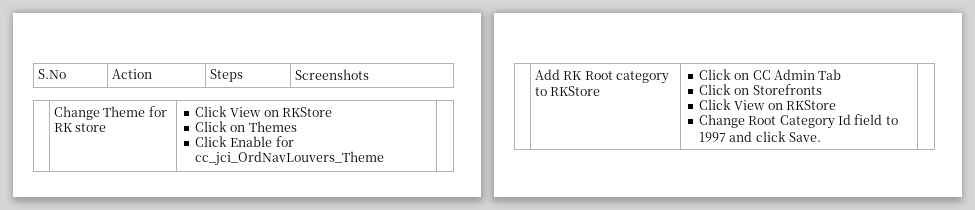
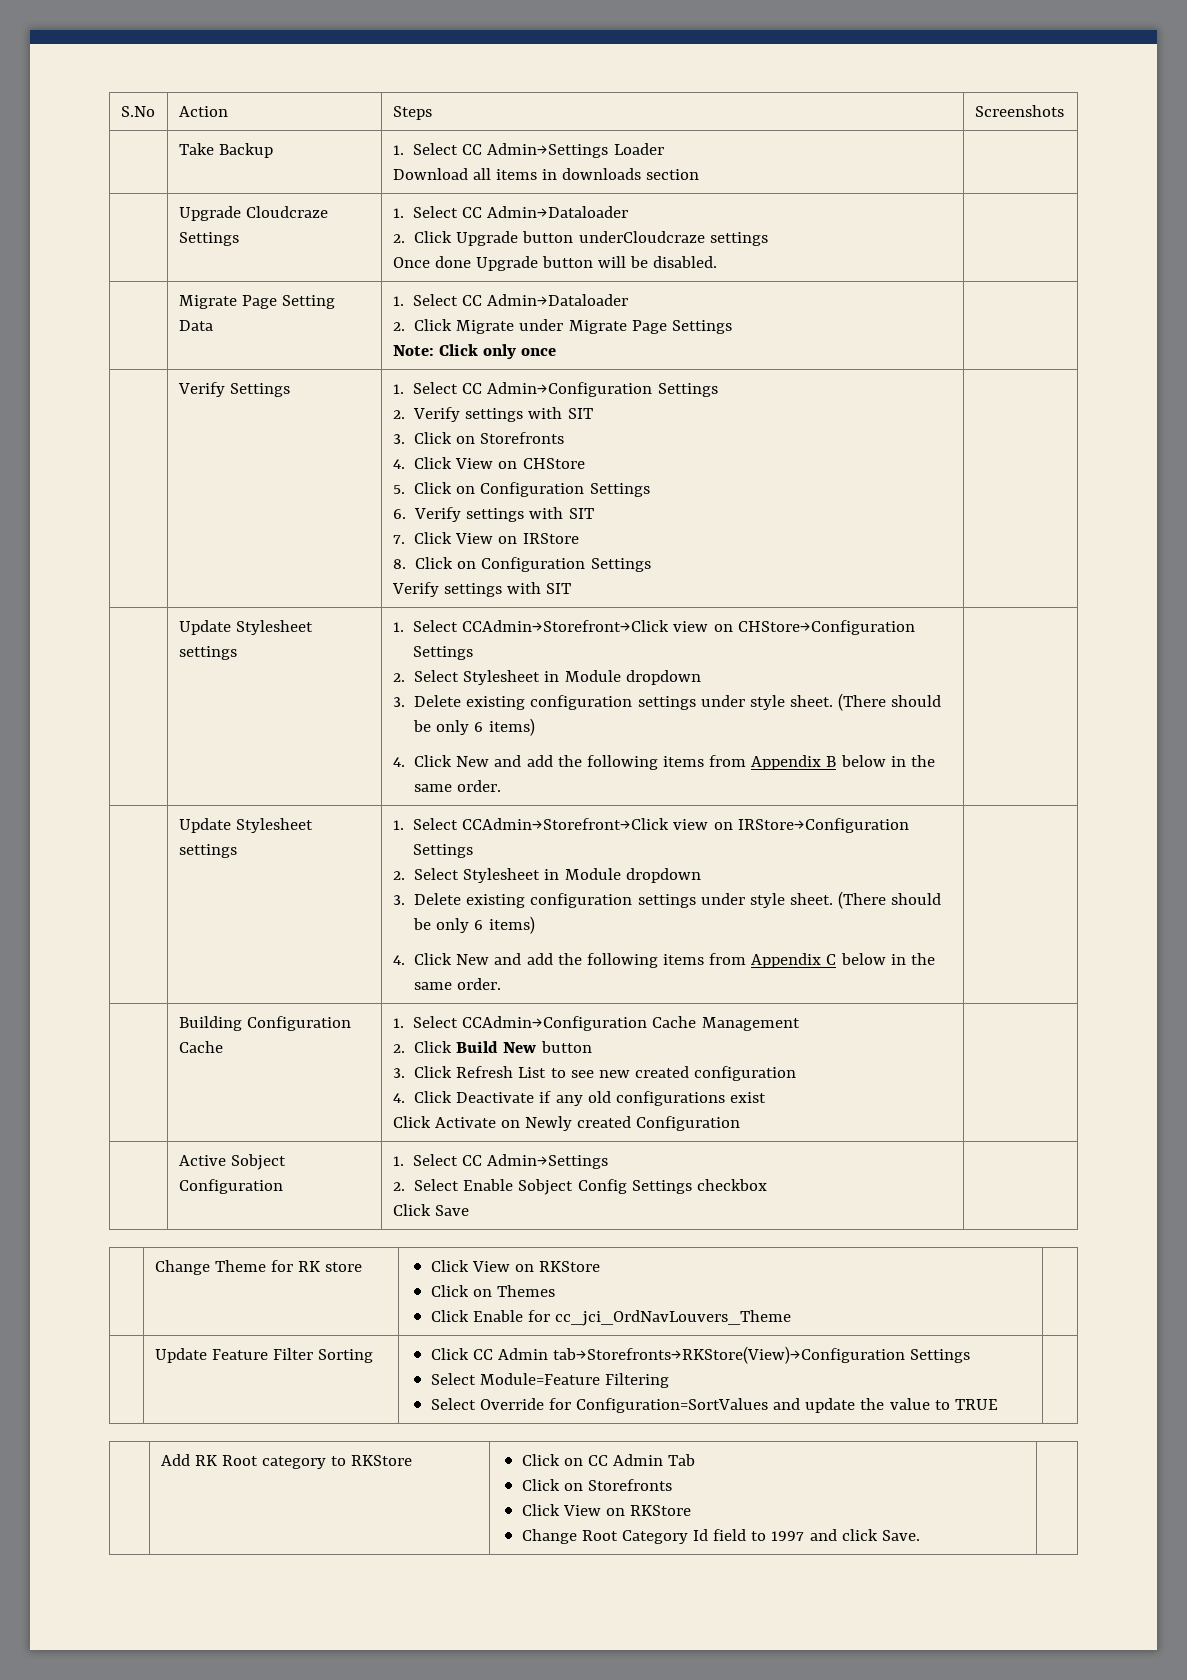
+ | Take Backup | 1. Select CC Admin→Settings Loader
+ Download all items in downloads section |
+ | Upgrade Cloudcraze Settings | 1. Select CC Admin→Dataloader
+ 2. Click Upgrade button underCloudcraze settings
+ Once done Upgrade button will be disabled. |
+ | Migrate Page Setting Data | 1. Select CC Admin→Dataloader
+ 2. Click Migrate under Migrate Page Settings
+ Note: Click only once |
+ | Verify Settings | 1. Select CC Admin→Configuration Settings
+ 2. Verify settings with SIT
+ 3. Click on Storefronts
+ 4. Click View on CHStore
+ 5. Click on Configuration Settings
+ 6. Verify settings with SIT
+ 7. Click View on IRStore
+ 8. Click on Configuration Settings
+ Verify settings with SIT |
+ | Update Stylesheet settings | 1. Select CCAdmin→Storefront→Click view on CHStore→Configuration Settings
+ 2. Select Stylesheet in Module dropdown
+ 3. Delete existing configuration settings under style sheet. (There should be only 6 items)
+ 4. Click New and add the following items from Appendix B below in the same order. |
+ | Update Stylesheet settings | 1. Select CCAdmin→Storefront→Click view on IRStore→Configuration Settings
+ 2. Select Stylesheet in Module dropdown
+ 3. Delete existing configuration settings under style sheet. (There should be only 6 items)
+ 4. Click New and add the following items from Appendix C below in the same order. |
+ | Building Configuration Cache | 1. Select CCAdmin→Configuration Cache Management
+ 2. Click Build New button
+ 3. Click Refresh List to see new created configuration
+ 4. Click Deactivate if any old configurations exist
+ Click Activate on Newly created Configuration |
+ | Active Sobject Configuration | 1. Select CC Admin→Settings
+ 2. Select Enable Sobject Config Settings checkbox
+ Click Save |
+ | Update Feature Filter Sorting | Click CC Admin tab→Storefronts→RKStore(View)→Configuration Settings
+ Select Module=Feature Filtering
+ Select Override for Configuration=SortValues and update the value to TRUE |

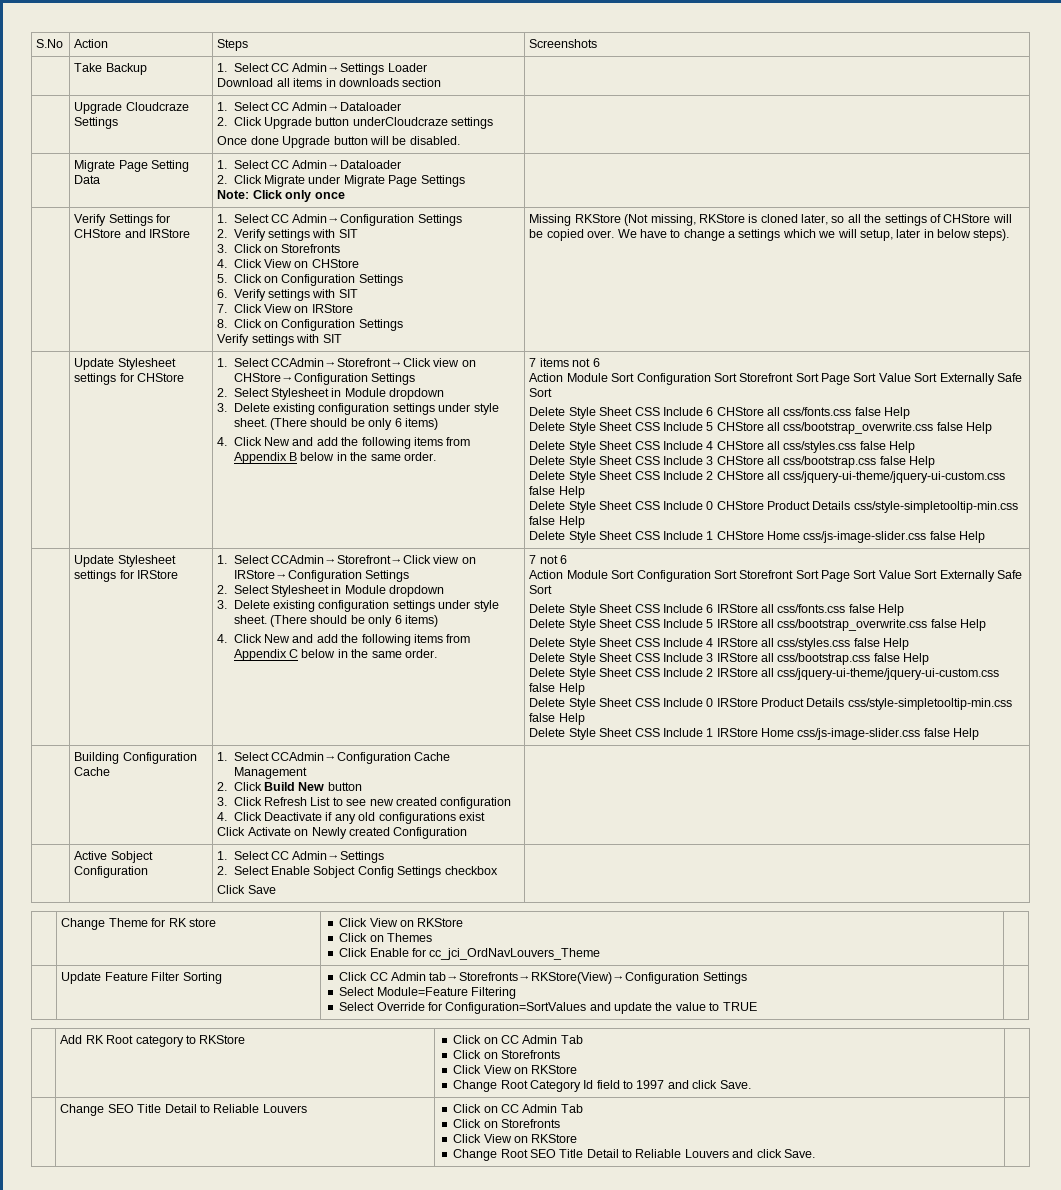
- Verify Settings
+ Verify Settings for CHStore and IRStore
- Verify settings with SIT |
- | Update Stylesheet settings
+ Verify settings with SIT | Missing RKStore (Not missing, RKStore is cloned later, so all the settings of CHStore will be copied over. We have to change a settings which we will setup, later in below steps).
+ | Update Stylesheet settings for CHStore
- 4. Click New and add the following items from Appendix B below in the same order. |
- | Update Stylesheet settings
+ 4. Click New and add the following items from Appendix B below in the same order. | 7 items not 6
+ Action Module Sort Configuration Sort Storefront Sort Page Sort Value Sort Externally Safe Sort
+ Delete Style Sheet CSS Include 6 CHStore all css/fonts.css false Help
+ Delete Style Sheet CSS Include 5 CHStore all css/bootstrap_overwrite.css false Help
+ Delete Style Sheet CSS Include 4 CHStore all css/styles.css false Help
+ Delete Style Sheet CSS Include 3 CHStore all css/bootstrap.css false Help
+ Delete Style Sheet CSS Include 2 CHStore all css/jquery-ui-theme/jquery-ui-custom.css false Help
+ Delete Style Sheet CSS Include 0 CHStore Product Details css/style-simpletooltip-min.css false Help
+ Delete Style Sheet CSS Include 1 CHStore Home css/js-image-slider.css false Help
+ | Update Stylesheet settings for IRStore
+ 7 not 6
+ Action Module Sort Configuration Sort Storefront Sort Page Sort Value Sort Externally Safe Sort
+ Delete Style Sheet CSS Include 6 IRStore all css/fonts.css false Help
+ Delete Style Sheet CSS Include 5 IRStore all css/bootstrap_overwrite.css false Help
+ Delete Style Sheet CSS Include 4 IRStore all css/styles.css false Help
+ Delete Style Sheet CSS Include 3 IRStore all css/bootstrap.css false Help
+ Delete Style Sheet CSS Include 2 IRStore all css/jquery-ui-theme/jquery-ui-custom.css false Help
+ Delete Style Sheet CSS Include 0 IRStore Product Details css/style-simpletooltip-min.css false Help
+ Delete Style Sheet CSS Include 1 IRStore Home css/js-image-slider.css false Help
+ | Change SEO Title Detail to Reliable Louvers | Click on CC Admin Tab
+ Click on Storefronts
+ Click View on RKStore
+ Change Root SEO Title Detail to Reliable Louvers and click Save. |

